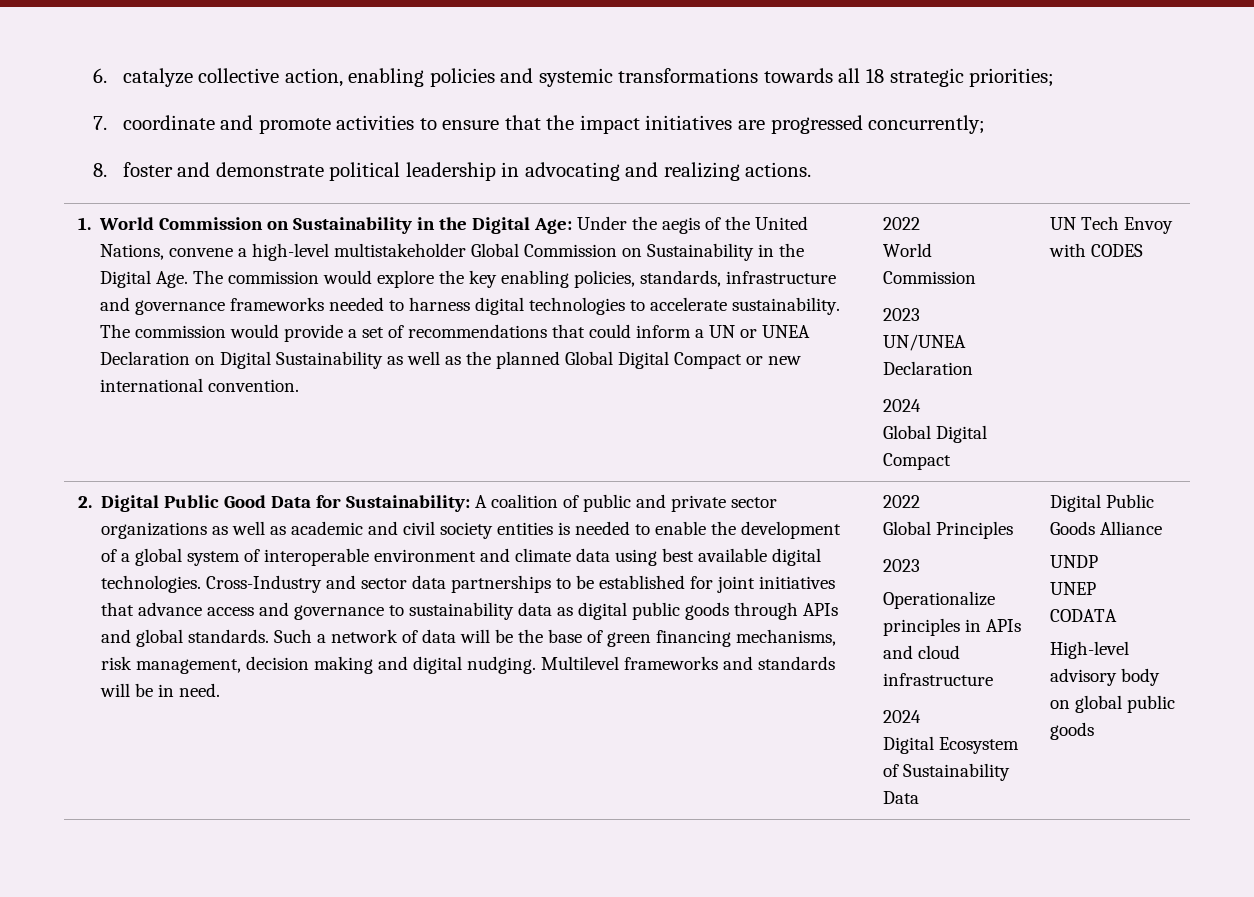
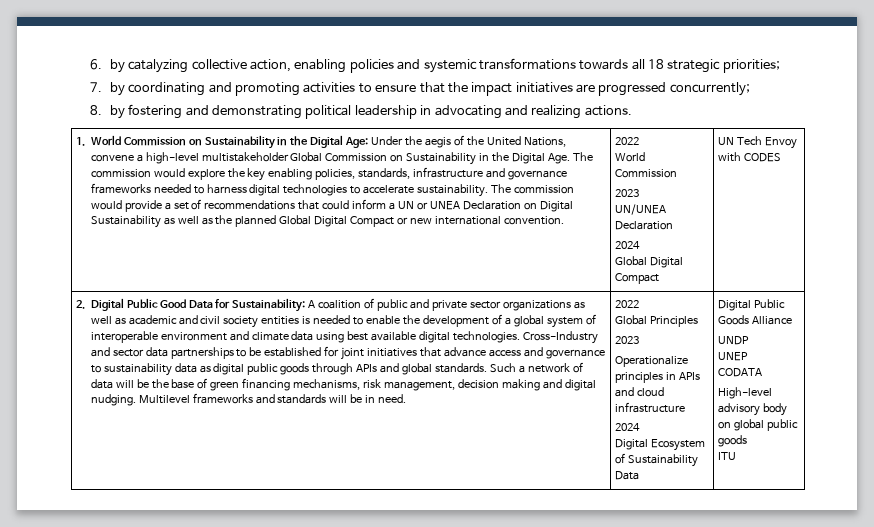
- 6. catalyze collective action, enabling policies and systemic transformations towards all 18 strategic priorities;
+ 6. by catalyzing collective action, enabling policies and systemic transformations towards all 18 strategic priorities;
- 7. coordinate and promote activities to ensure that the impact initiatives are progressed concurrently;
+ 7. by coordinating and promoting activities to ensure that the impact initiatives are progressed concurrently;
- 8. foster and demonstrate political leadership in advocating and realizing actions.
+ 8. by fostering and demonstrating political leadership in advocating and realizing actions.
+ ITU

